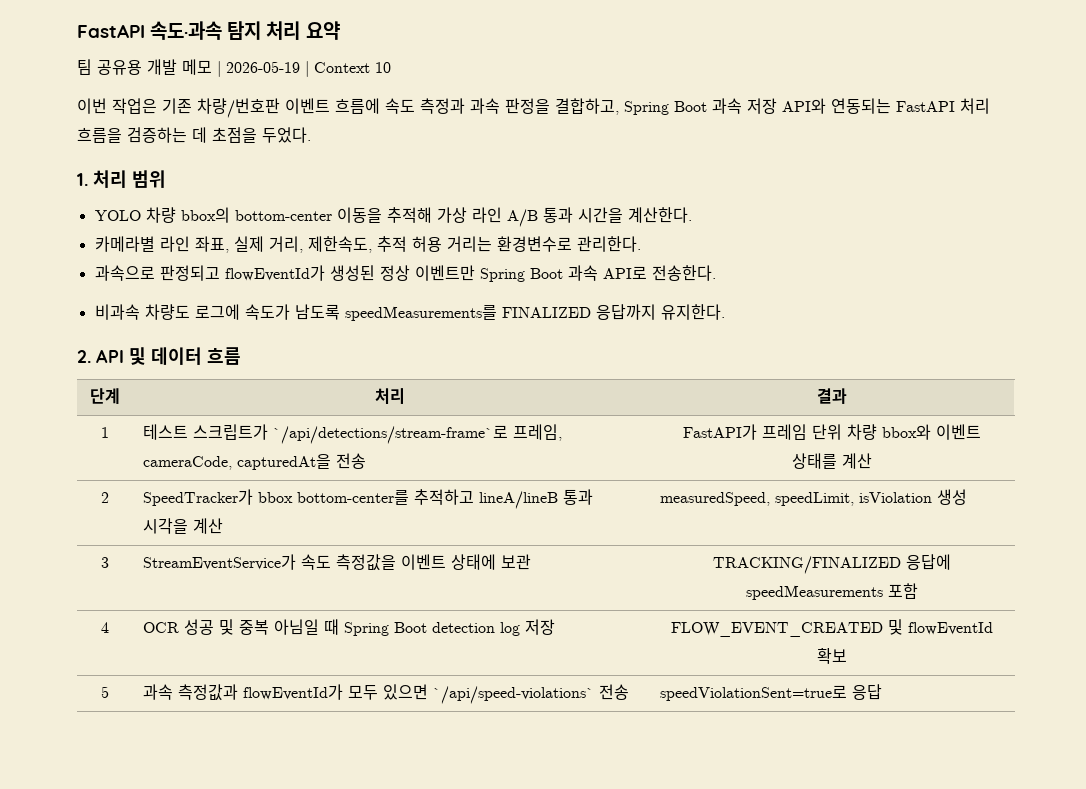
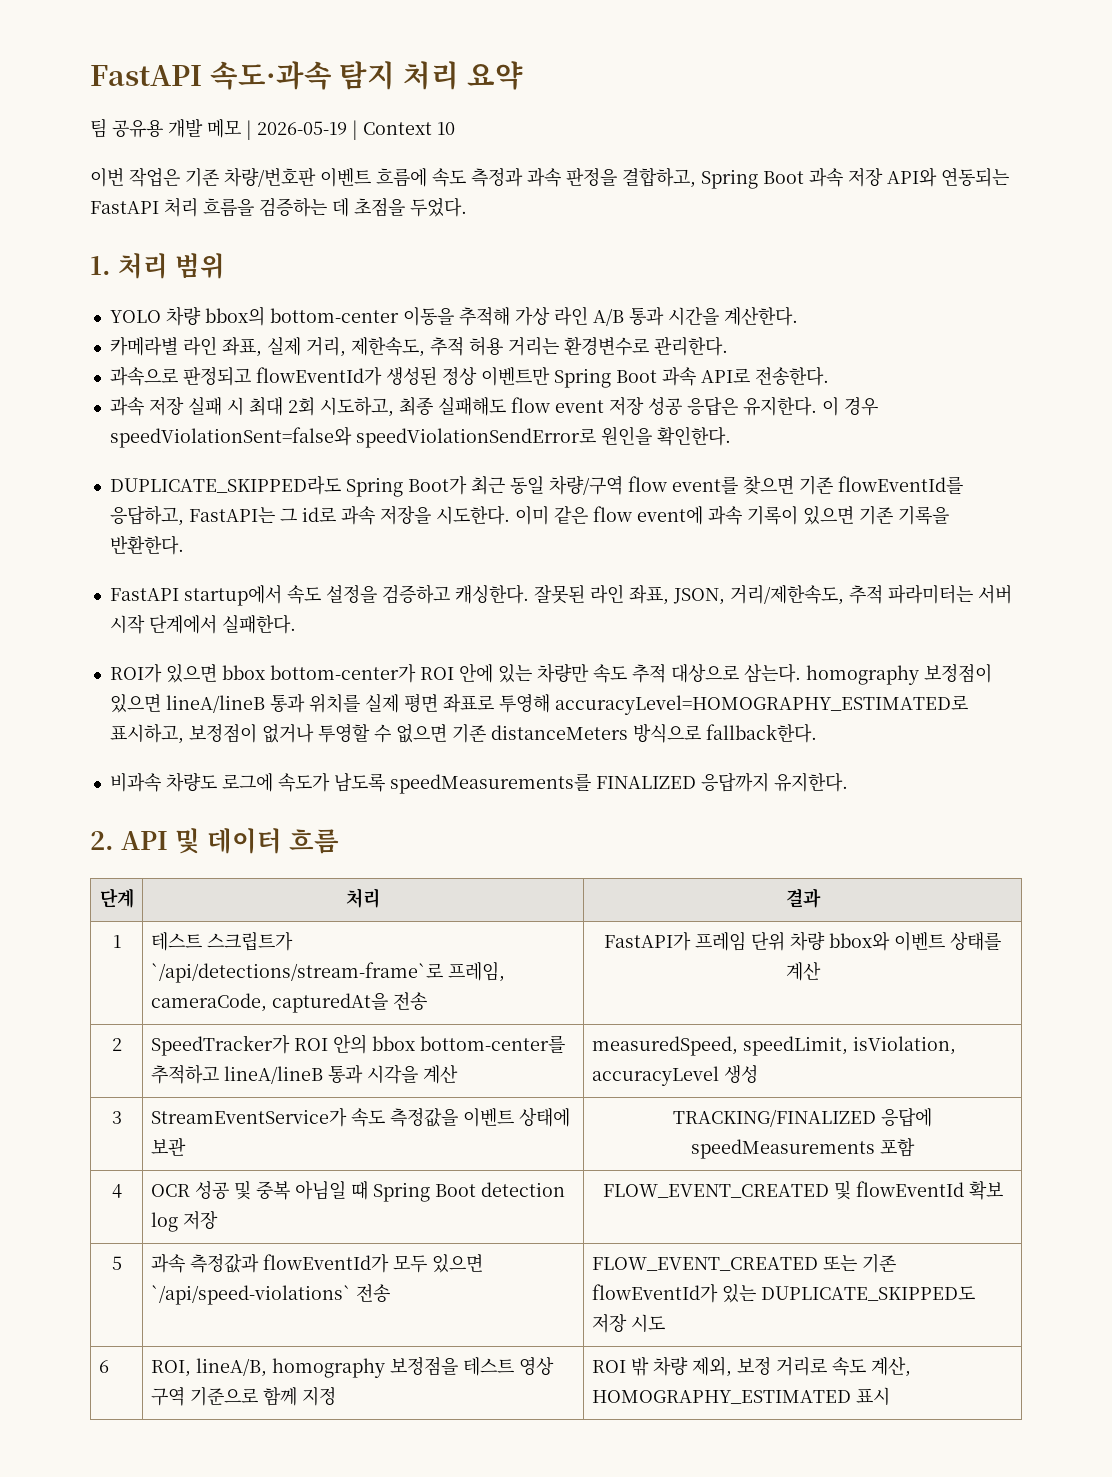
+ 과속 저장 실패 시 최대 2회 시도하고, 최종 실패해도 flow event 저장 성공 응답은 유지한다. 이 경우 speedViolationSent=false와 speedViolationSendError로 원인을 확인한다.
+ DUPLICATE_SKIPPED라도 Spring Boot가 최근 동일 차량/구역 flow event를 찾으면 기존 flowEventId를 응답하고, FastAPI는 그 id로 과속 저장을 시도한다. 이미 같은 flow event에 과속 기록이 있으면 기존 기록을 반환한다.
+ FastAPI startup에서 속도 설정을 검증하고 캐싱한다. 잘못된 라인 좌표, JSON, 거리/제한속도, 추적 파라미터는 서버 시작 단계에서 실패한다.
+ ROI가 있으면 bbox bottom-center가 ROI 안에 있는 차량만 속도 추적 대상으로 삼는다. homography 보정점이 있으면 lineA/lineB 통과 위치를 실제 평면 좌표로 투영해 accuracyLevel=HOMOGRAPHY_ESTIMATED로 표시하고, 보정점이 없거나 투영할 수 없으면 기존 distanceMeters 방식으로 fallback한다.
- 2 | SpeedTracker가 bbox bottom-center를 추적하고 lineA/lineB 통과 시각을 계산 | measuredSpeed, speedLimit, isViolation 생성
+ 2 | SpeedTracker가 ROI 안의 bbox bottom-center를 추적하고 lineA/lineB 통과 시각을 계산 | measuredSpeed, speedLimit, isViolation, accuracyLevel 생성
- 5 | 과속 측정값과 flowEventId가 모두 있으면 `/api/speed-violations` 전송 | speedViolationSent=true로 응답
+ 5 | 과속 측정값과 flowEventId가 모두 있으면 `/api/speed-violations` 전송 | FLOW_EVENT_CREATED 또는 기존 flowEventId가 있는 DUPLICATE_SKIPPED도 저장 시도
+ 6 | ROI, lineA/B, homography 보정점을 테스트 영상 구역 기준으로 함께 지정 | ROI 밖 차량 제외, 보정 거리로 속도 계산, HOMOGRAPHY_ESTIMATED 표시

